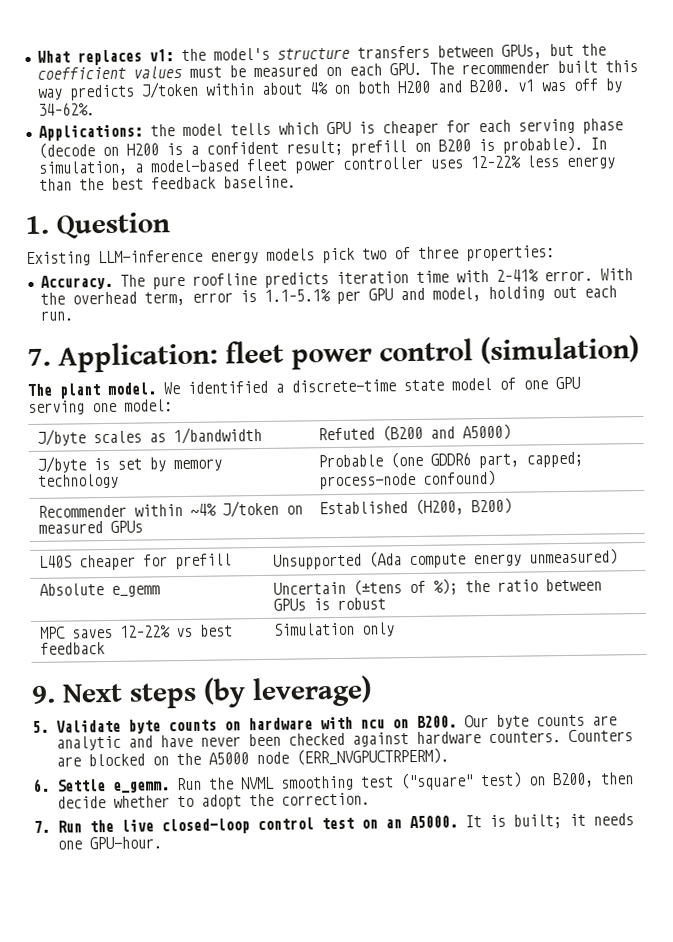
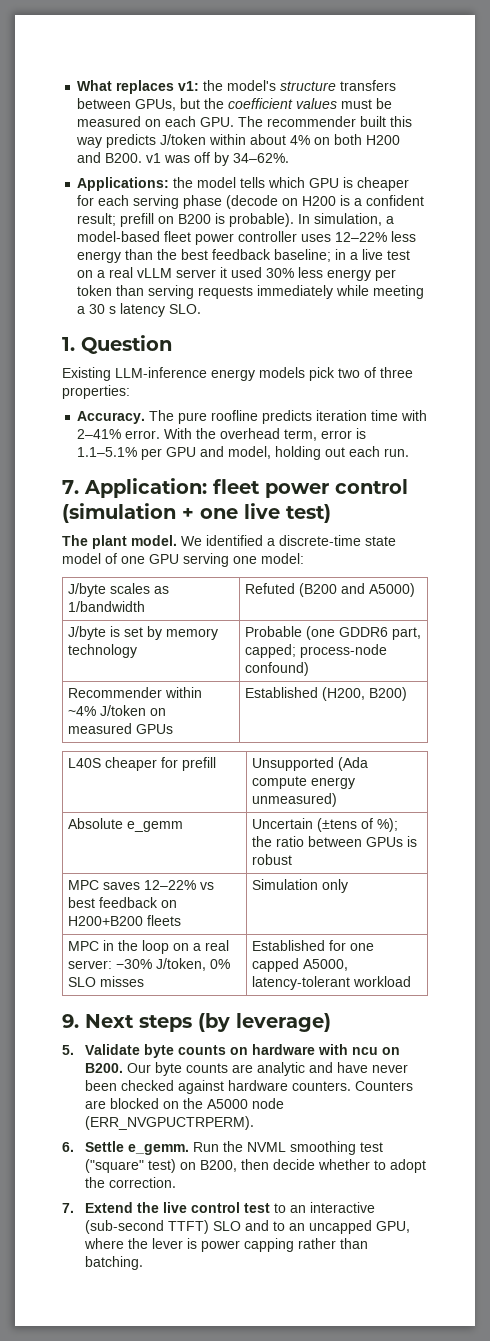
- In simulation, a model-based fleet power controller uses 12–22% less energy than the best feedback baseline.
+ In simulation, a model-based fleet power controller uses 12–22% less energy than the best feedback baseline; in a live test on a real vLLM server it used 30% less energy per token than serving requests immediately while meeting a 30 s latency SLO.
- 7. Application: fleet power control (simulation)
+ 7. Application: fleet power control (simulation + one live test)
- MPC saves 12–22% vs best feedback | Simulation only
+ MPC saves 12–22% vs best feedback on H200+B200 fleets | Simulation only
+ MPC in the loop on a real server: −30% J/token, 0% SLO misses | Established for one capped A5000, latency-tolerant workload
- 7. Run the live closed-loop control test on an A5000. It is built; it needs one GPU-hour.
+ 7. Extend the live control test to an interactive (sub-second TTFT) SLO and to an uncapped GPU, where the lever is power capping rather than batching.

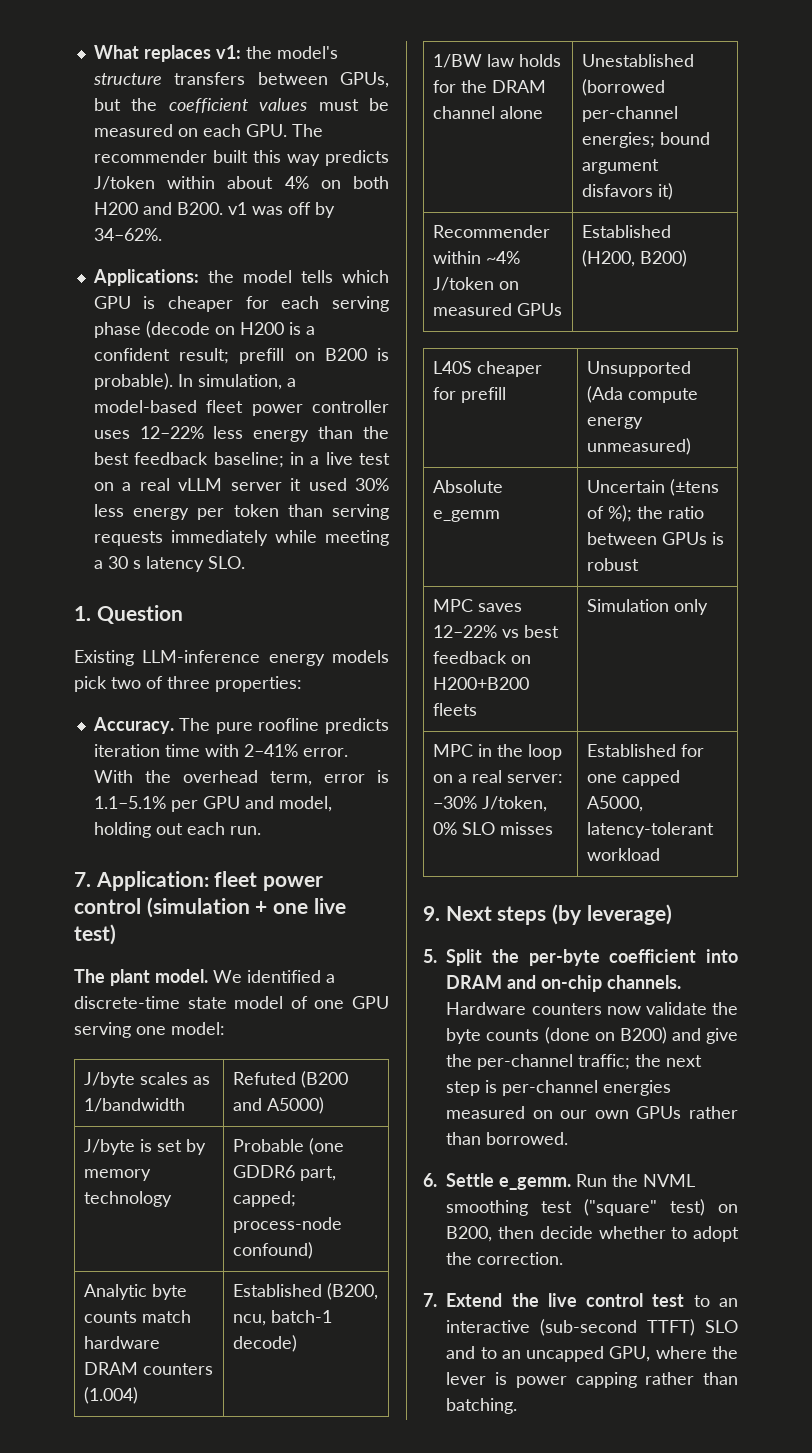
+ Analytic byte counts match hardware DRAM counters (1.004) | Established (B200, ncu, batch-1 decode)
+ 1/BW law holds for the DRAM channel alone | Unestablished (borrowed per-channel energies; bound argument disfavors it)
- 5. Validate byte counts on hardware with ncu on B200. Our byte counts are analytic and have never been checked against hardware counters. Counters are blocked on the A5000 node (ERR_NVGPUCTRPERM).
+ 5. Split the per-byte coefficient into DRAM and on-chip channels. Hardware counters now validate the byte counts (done on B200) and give the per-channel traffic; the next step is per-channel energies measured on our own GPUs rather than borrowed.

